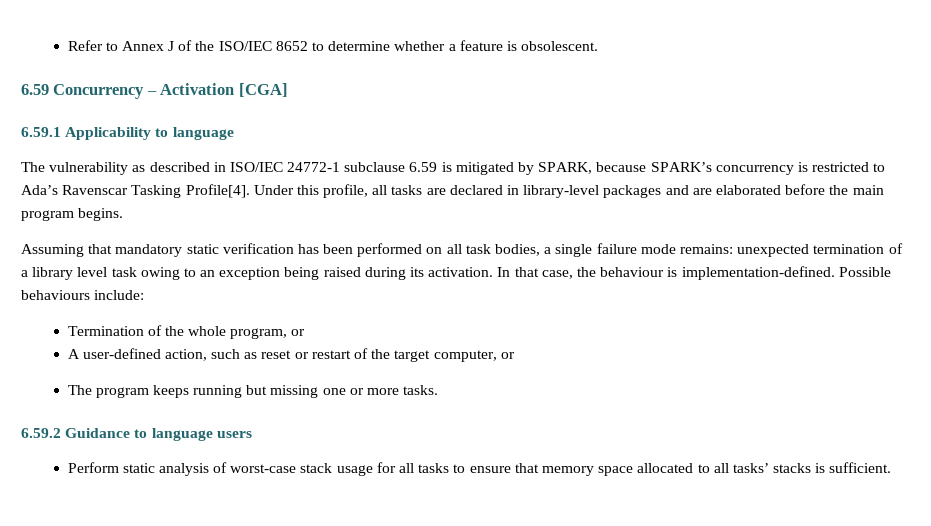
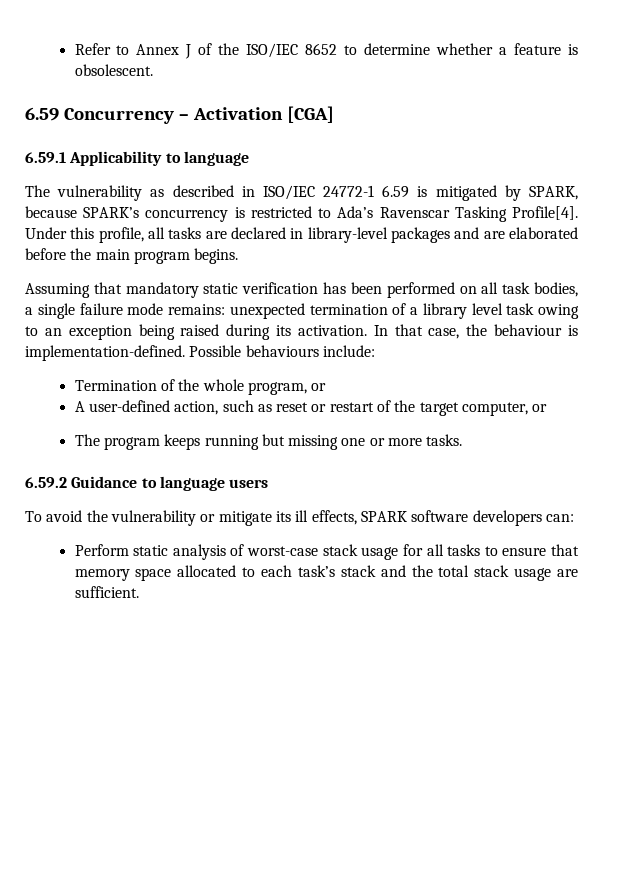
- The vulnerability as described in ISO/IEC 24772-1 subclause 6.59 is mitigated by SPARK, because SPARK’s concurrency is restricted to Ada’s Ravenscar Tasking Profile[4].
+ The vulnerability as described in ISO/IEC 24772-1 6.59 is mitigated by SPARK, because SPARK’s concurrency is restricted to Ada’s Ravenscar Tasking Profile[4].
+ To avoid the vulnerability or mitigate its ill effects, SPARK software developers can:
- Perform static analysis of worst-case stack usage for all tasks to ensure that memory space allocated to all tasks’ stacks is sufficient.
+ Perform static analysis of worst-case stack usage for all tasks to ensure that memory space allocated to each task’s stack and the total stack usage are sufficient.

